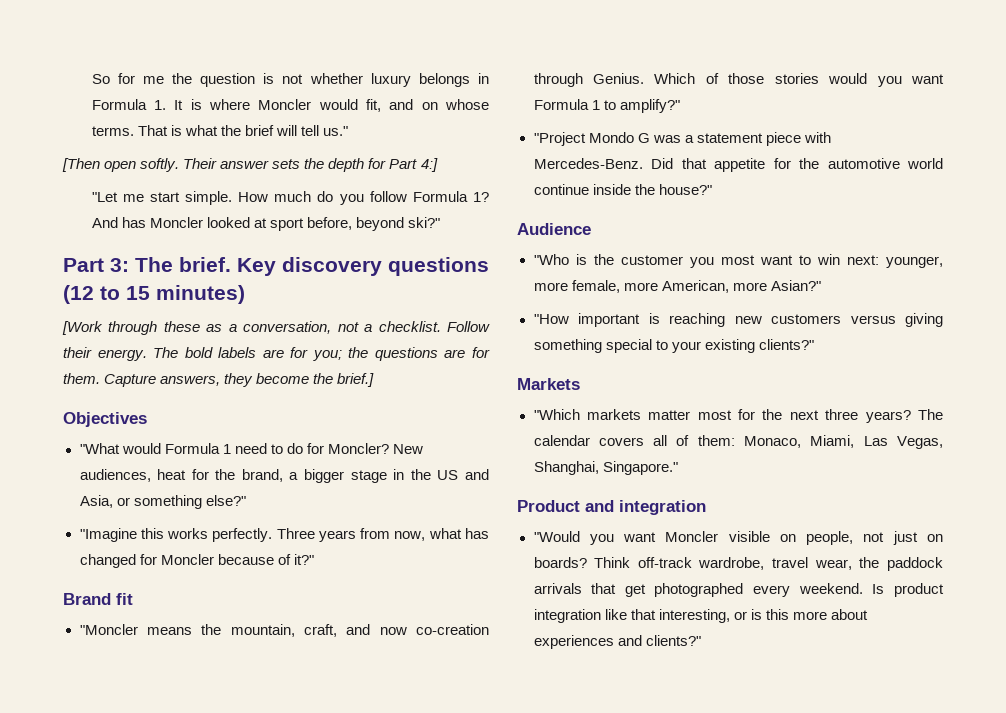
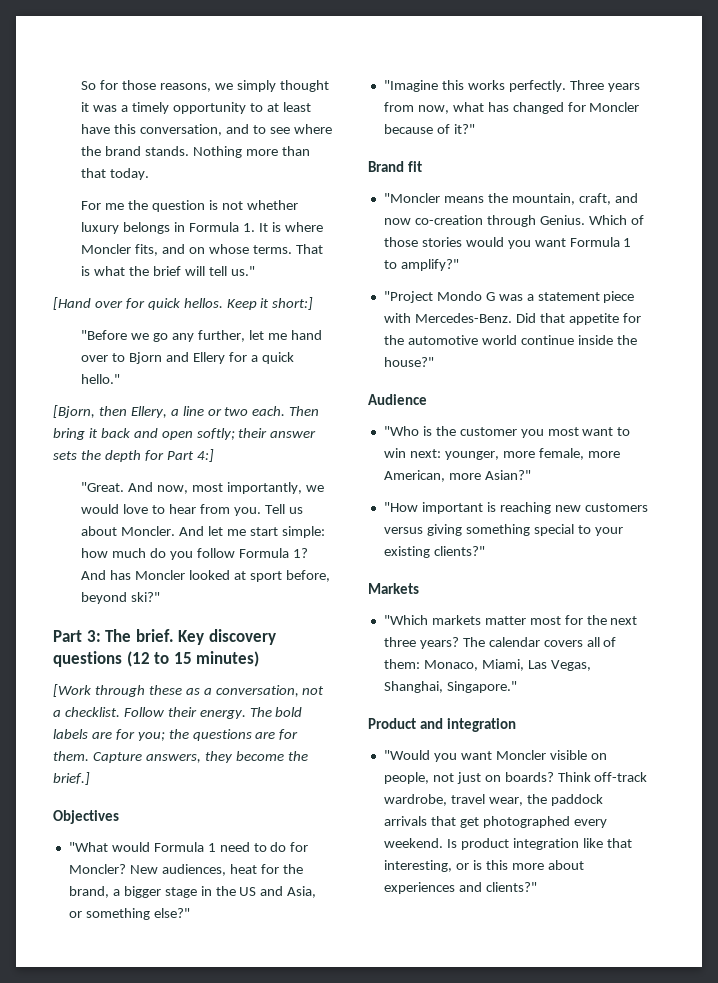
- So for me the question is not whether luxury belongs in Formula 1. It is where Moncler would fit, and on whose terms.
+ So for those reasons, we simply thought it was a timely opportunity to at least have this conversation, and to see where the brand stands. Nothing more than that today.
+ For me the question is not whether luxury belongs in Formula 1. It is where Moncler fits, and on whose terms.
- [Then open softly. Their answer sets the depth for Part 4:]
+ [Hand over for quick hellos. Keep it short:]
+ "Before we go any further, let me hand over to Bjorn and Ellery for a quick hello."
+ [Bjorn, then Ellery, a line or two each. Then bring it back and open softly; their answer sets the depth for Part 4:]
- "Let me start simple. How much do you follow Formula 1?
+ "Great. And now, most importantly, we would love to hear from you. Tell us about Moncler. And let me start simple: how much do you follow Formula 1?

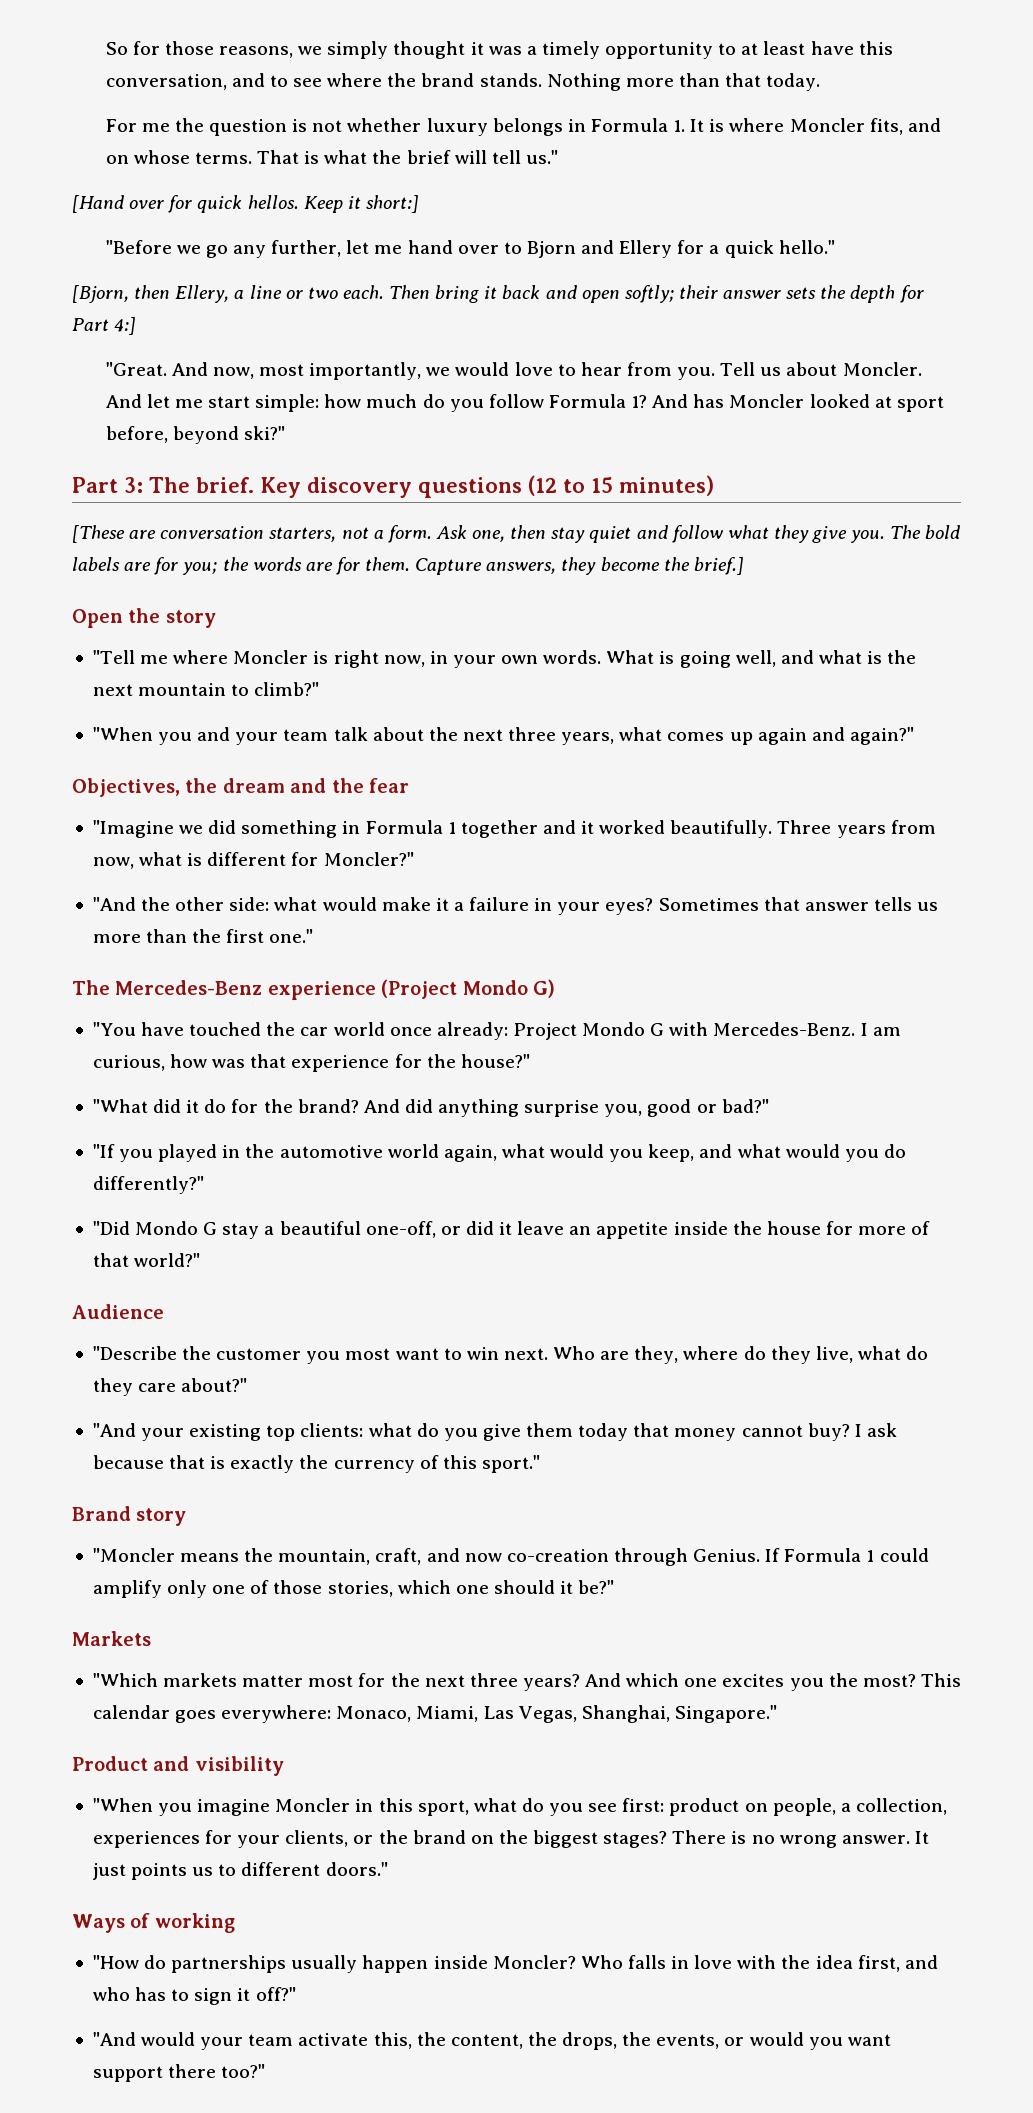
- [Work through these as a conversation, not a checklist. Follow their energy.
+ [These are conversation starters, not a form. Ask one, then stay quiet and follow what they give you.
- The bold labels are for you; the questions are for them.
+ The bold labels are for you; the words are for them.
- Objectives
- "What would Formula 1 need to do for Moncler? New audiences, heat for the brand, a bigger stage in the US and Asia, or something else?"
- "Imagine this works perfectly.
+ Open the story
+ "Tell me where Moncler is right now, in your own words. What is going well, and what is the next mountain to climb?"
+ "When you and your team talk about the next three years, what comes up again and again?"
+ Objectives, the dream and the fear
+ "Imagine we did something in Formula 1 together and it worked beautifully.
- Three years from now, what has changed for Moncler because of it?"
+ Three years from now, what is different for Moncler?"
+ "And the other side: what would make it a failure in your eyes? Sometimes that answer tells us more than the first one."
+ The Mercedes-Benz experience (Project Mondo G)
+ "You have touched the car world once already: Project Mondo G with Mercedes-Benz. I am curious, how was that experience for the house?"
+ "What did it do for the brand? And did anything surprise you, good or bad?"
+ "If you played in the automotive world again, what would you keep, and what would you do differently?"
+ "Did Mondo G stay a beautiful one-off, or did it leave an appetite inside the house for more of that world?"
+ Audience
+ "Describe the customer you most want to win next. Who are they, where do they live, what do they care about?"
+ "And your existing top clients: what do you give them today that money cannot buy? I ask because that is exactly the currency of this sport."
- Brand fit
+ Brand story
- Which of those stories would you want Formula 1 to amplify?"
- "Project Mondo G was a statement piece with Mercedes-Benz. Did that appetite for the automotive world continue inside the house?"
- Audience
- "Who is the customer you most want to win next: younger, more female, more American, more Asian?"
- "How important is reaching new customers versus giving something special to your existing clients?"
+ If Formula 1 could amplify only one of those stories, which one should it be?"
- The calendar covers all of them: Monaco, Miami, Las Vegas, Shanghai, Singapore."
+ And which one excites you the most? This calendar goes everywhere: Monaco, Miami, Las Vegas, Shanghai, Singapore."
- Product and integration
- "Would you want Moncler visible on people, not just on boards? Think off-track wardrobe, travel wear, the paddock arrivals that get photographed every weekend. Is product integration like that interesting, or is this more about experiences and clients?"
+ Product and visibility
+ "When you imagine Moncler in this sport, what do you see first: product on people, a collection, experiences for your clients, or the brand on the biggest stages? There is no wrong answer. It just points us to different doors."
+ Ways of working
+ "How do partnerships usually happen inside Moncler? Who falls in love with the idea first, and who has to sign it off?"
+ "And would your team activate this, the content, the drops, the events, or would you want support there too?"

